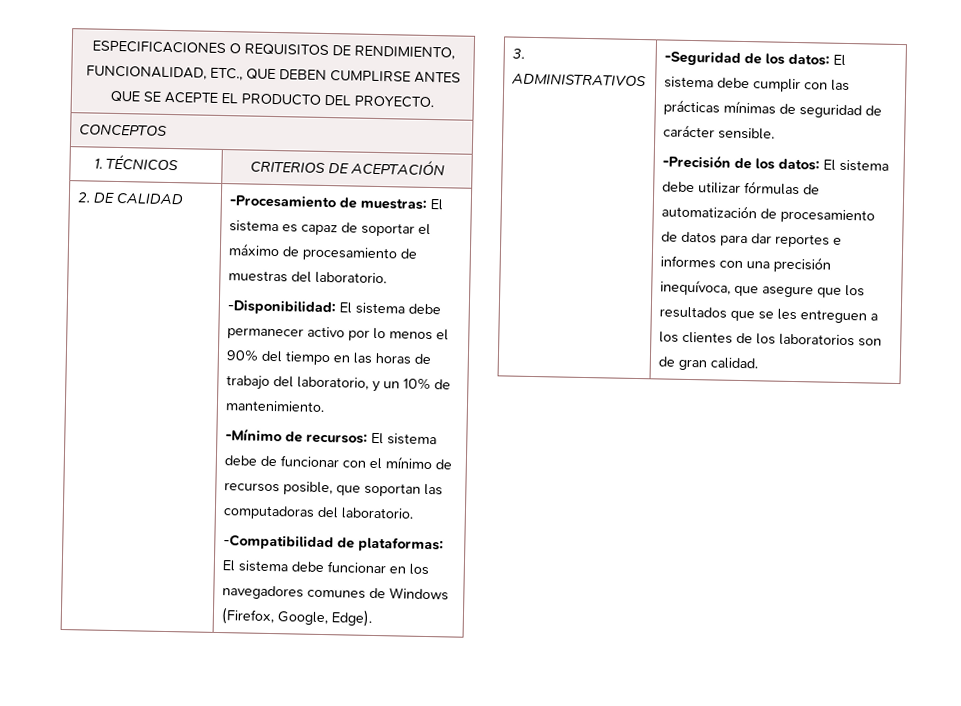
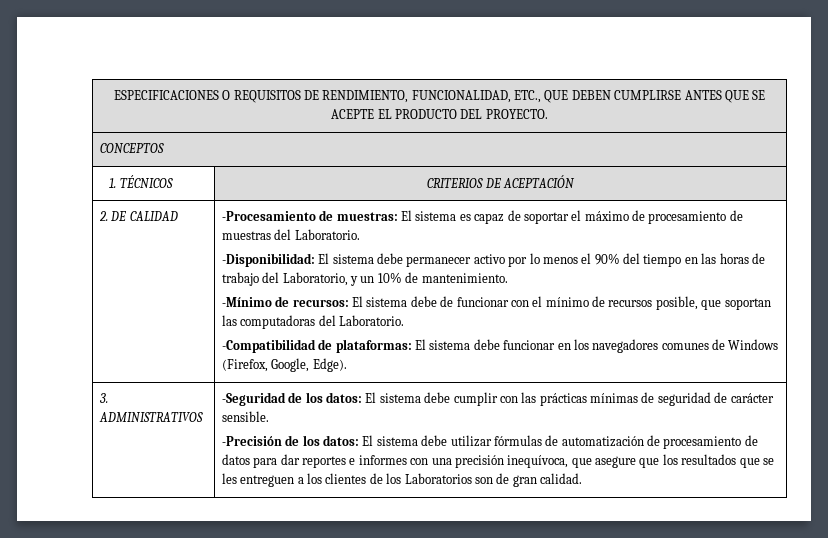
- -Procesamiento de muestras: El sistema es capaz de soportar el máximo de procesamiento de muestras del laboratorio.
+ -Procesamiento de muestras: El sistema es capaz de soportar el máximo de procesamiento de muestras del Laboratorio.
- -Disponibilidad: El sistema debe permanecer activo por lo menos el 90% del tiempo en las horas de trabajo del laboratorio, y un 10% de mantenimiento.
+ -Disponibilidad: El sistema debe permanecer activo por lo menos el 90% del tiempo en las horas de trabajo del Laboratorio, y un 10% de mantenimiento.
- -Mínimo de recursos: El sistema debe de funcionar con el mínimo de recursos posible, que soportan las computadoras del laboratorio.
+ -Mínimo de recursos: El sistema debe de funcionar con el mínimo de recursos posible, que soportan las computadoras del Laboratorio.
- -Precisión de los datos: El sistema debe utilizar fórmulas de automatización de procesamiento de datos para dar reportes e informes con una precisión inequívoca, que asegure que los resultados que se les entreguen a los clientes de los laboratorios son de gran calidad.
+ -Precisión de los datos: El sistema debe utilizar fórmulas de automatización de procesamiento de datos para dar reportes e informes con una precisión inequívoca, que asegure que los resultados que se les entreguen a los clientes de los Laboratorios son de gran calidad.

